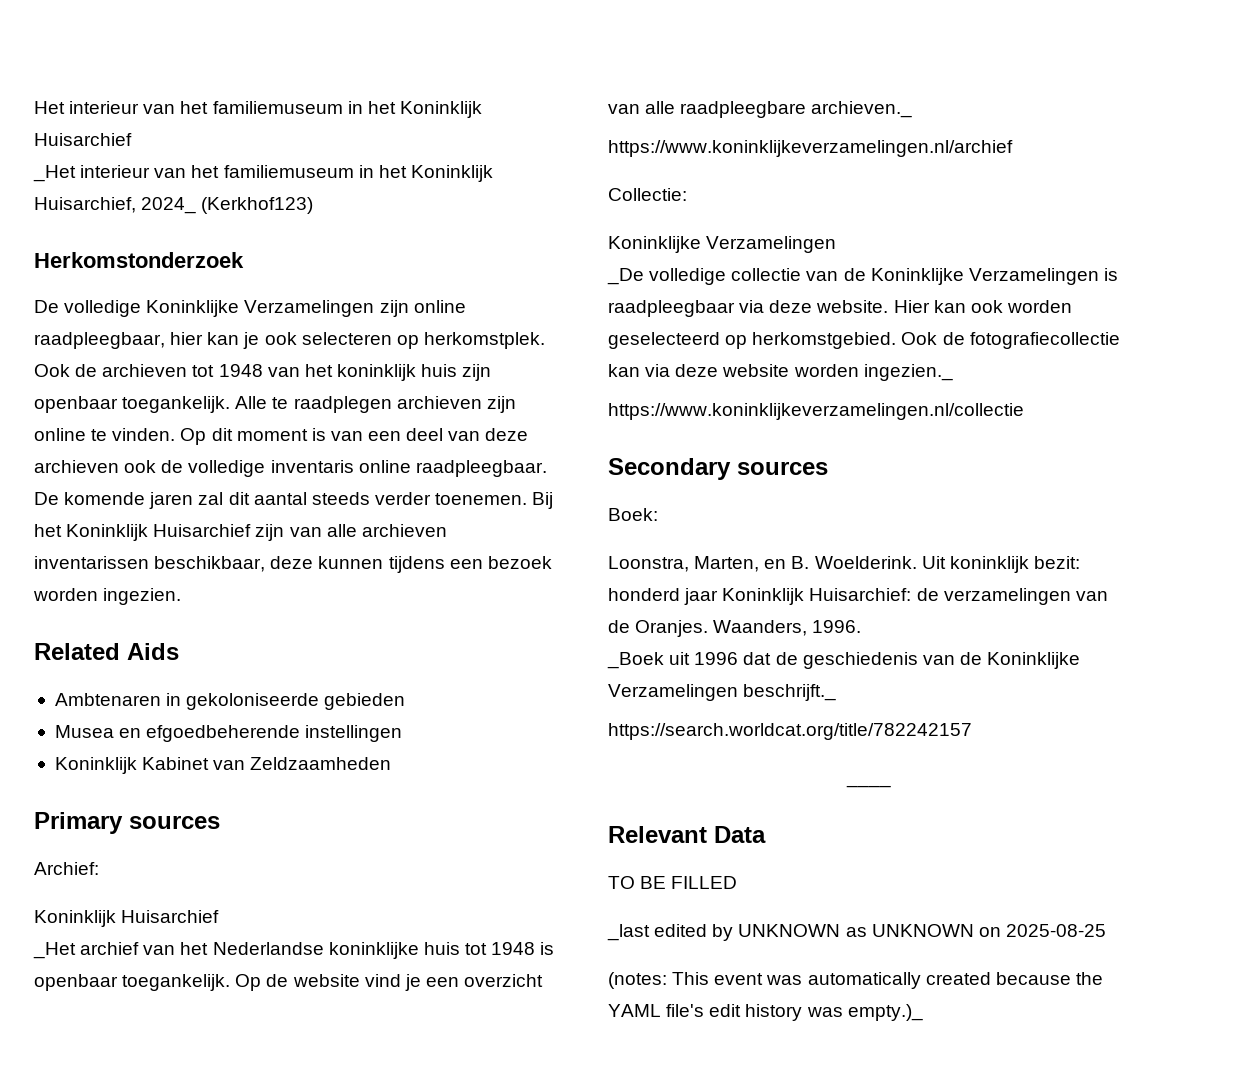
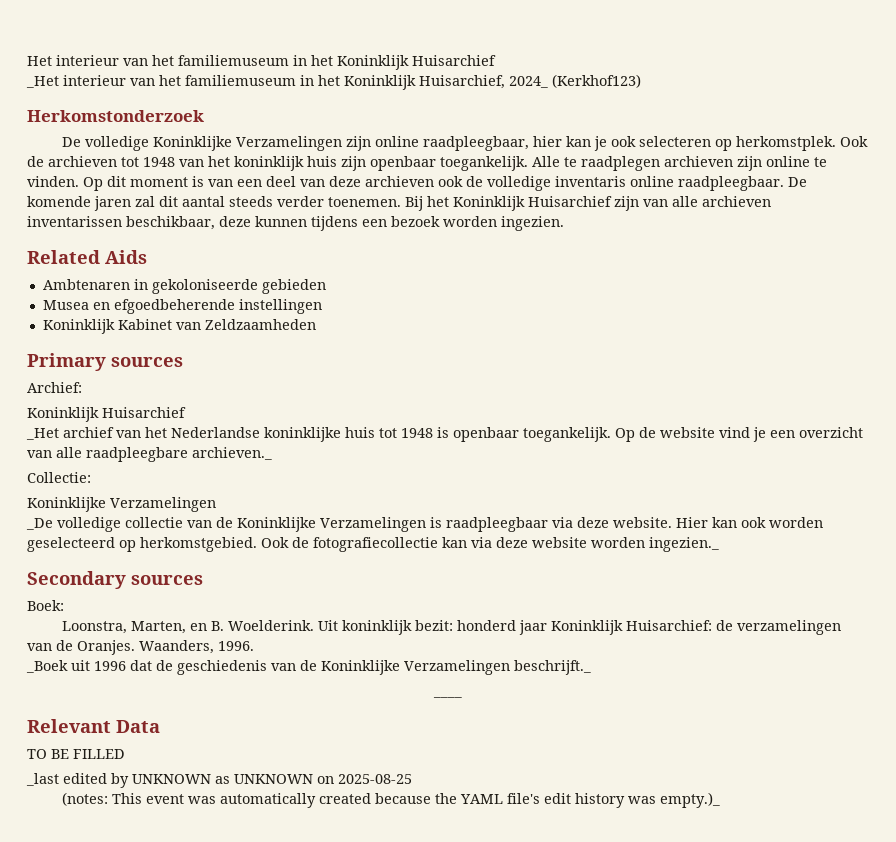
- https://www.koninklijkeverzamelingen.nl/archief
- https://www.koninklijkeverzamelingen.nl/collectie
- https://search.worldcat.org/title/782242157

